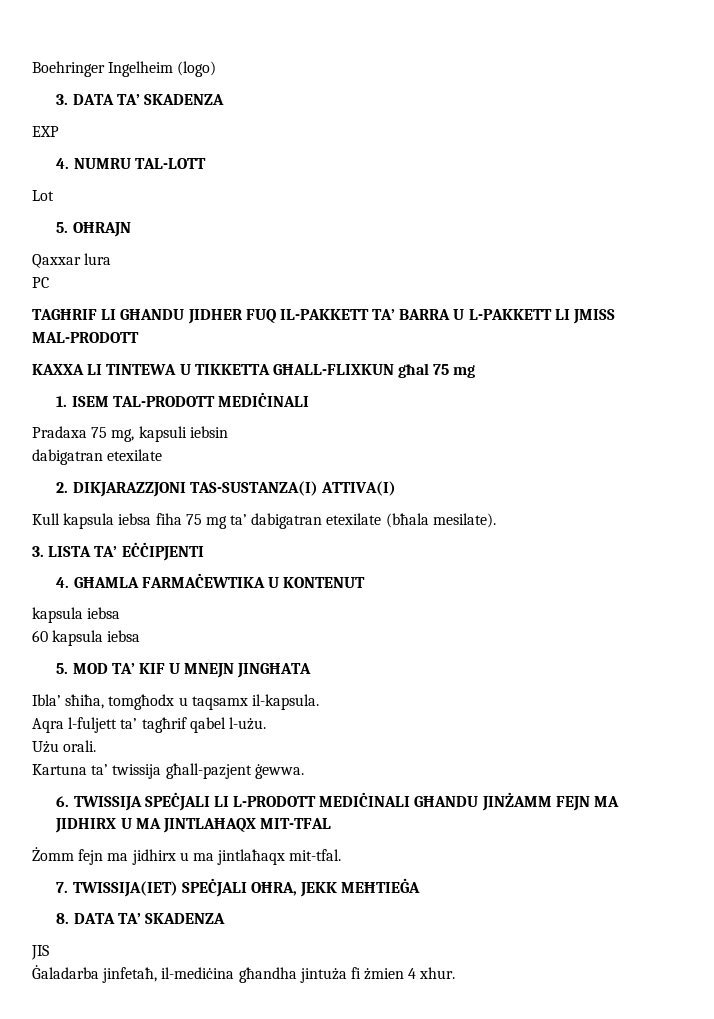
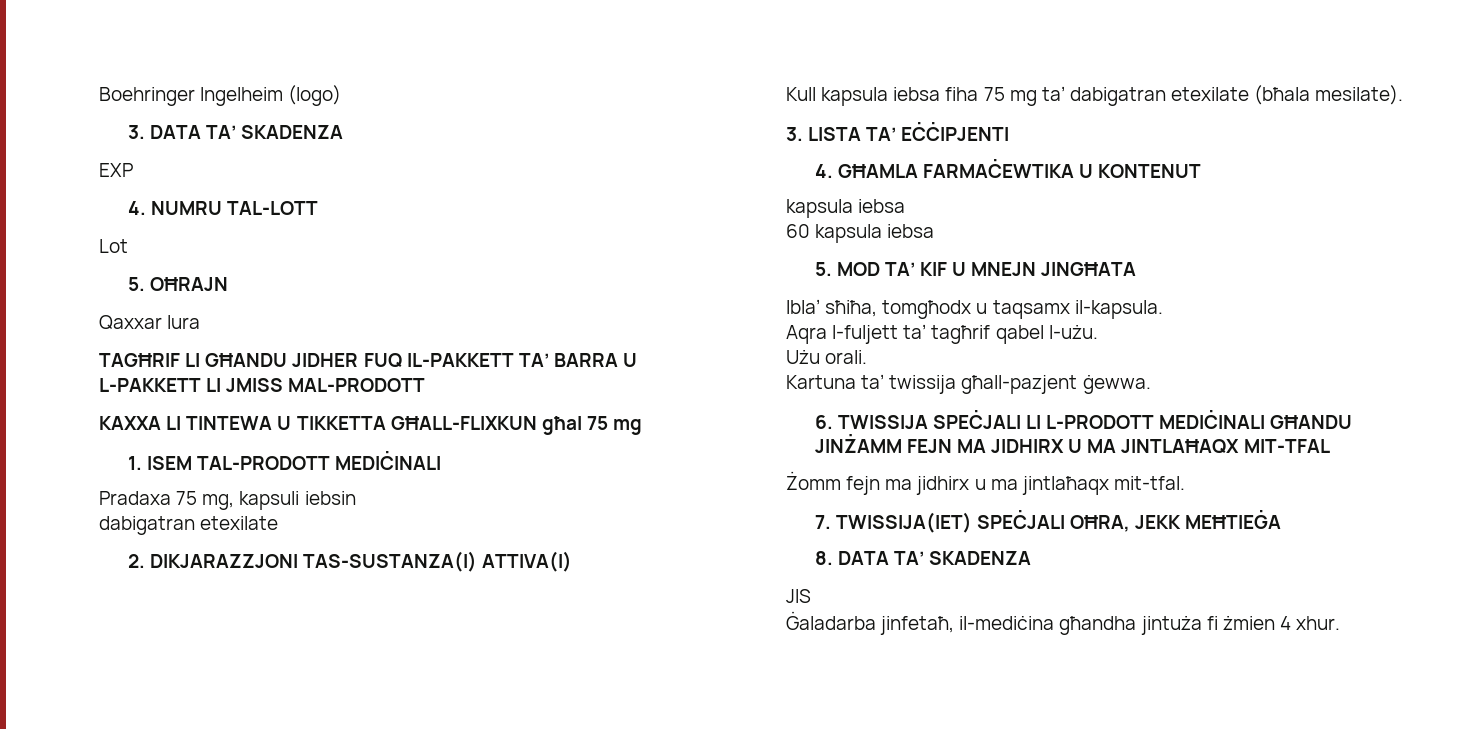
- PC

